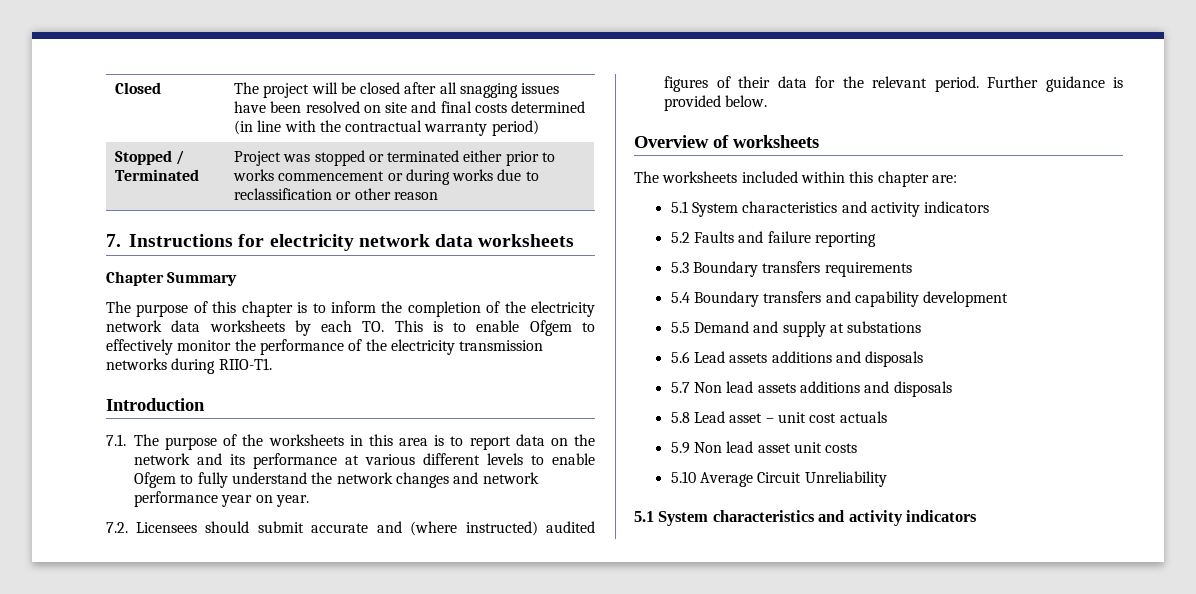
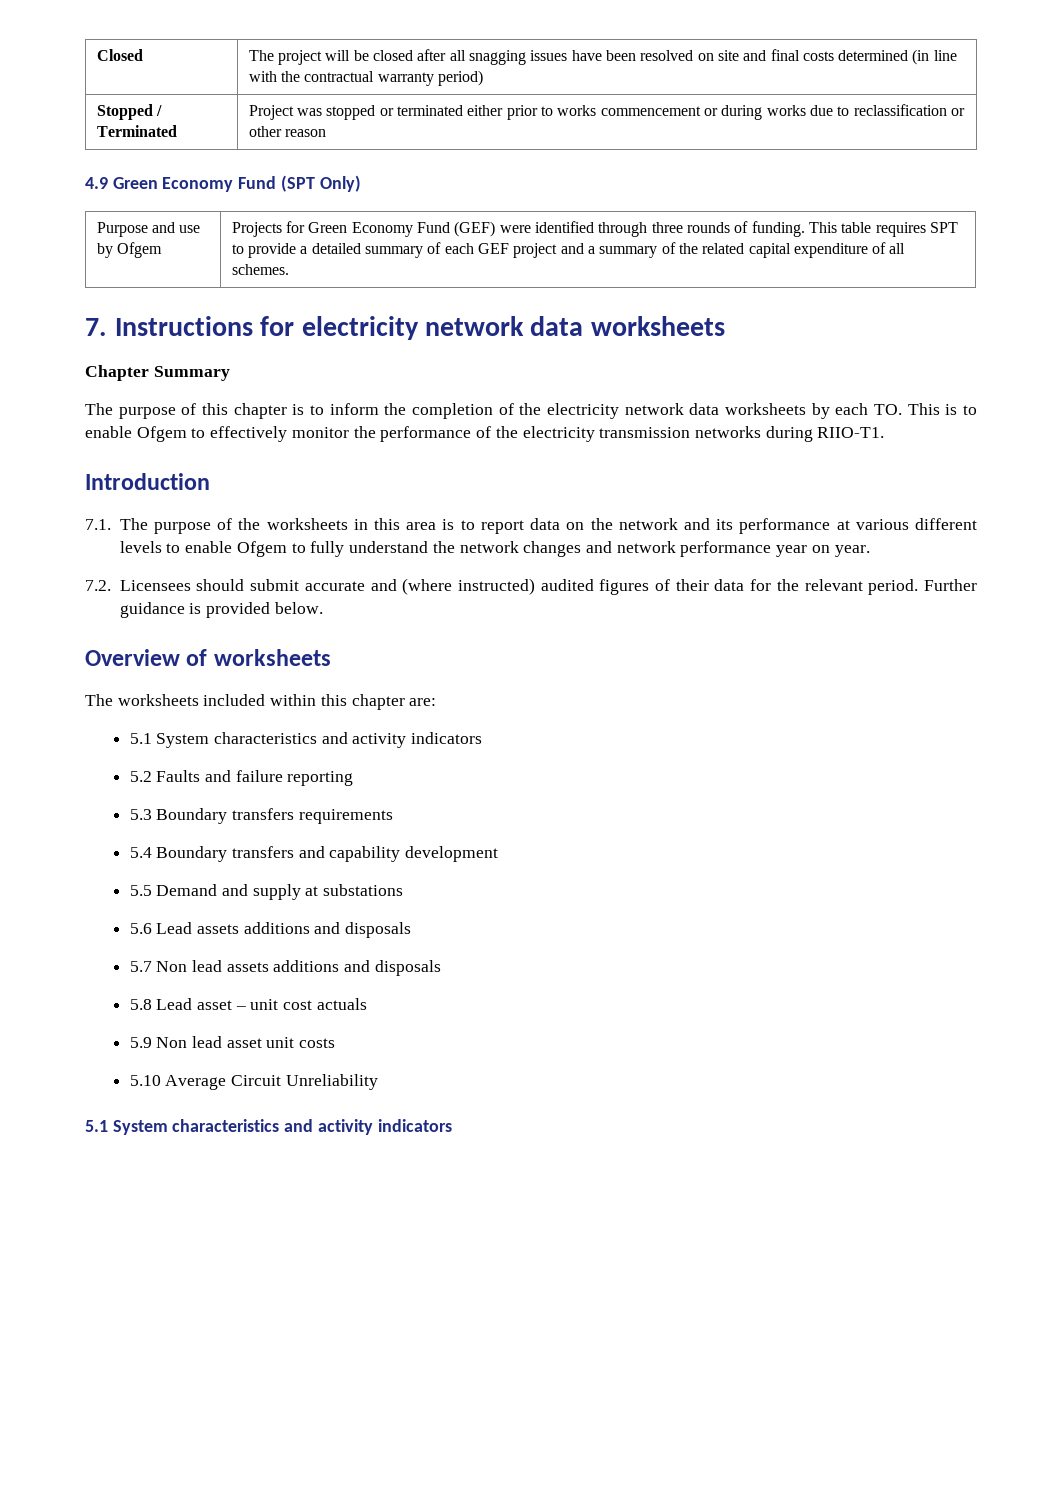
+ 4.9 Green Economy Fund (SPT Only)
+ Purpose and use by Ofgem | Projects for Green Economy Fund (GEF) were identified through three rounds of funding. This table requires SPT to provide a detailed summary of each GEF project and a summary of the related capital expenditure of all schemes.

